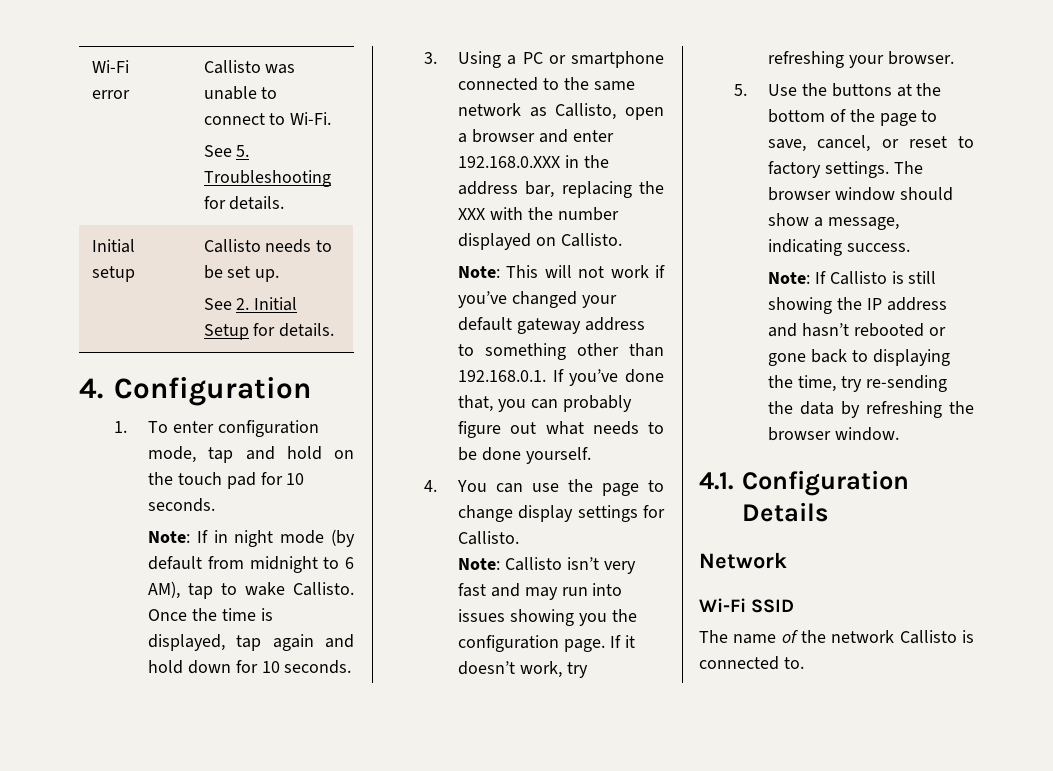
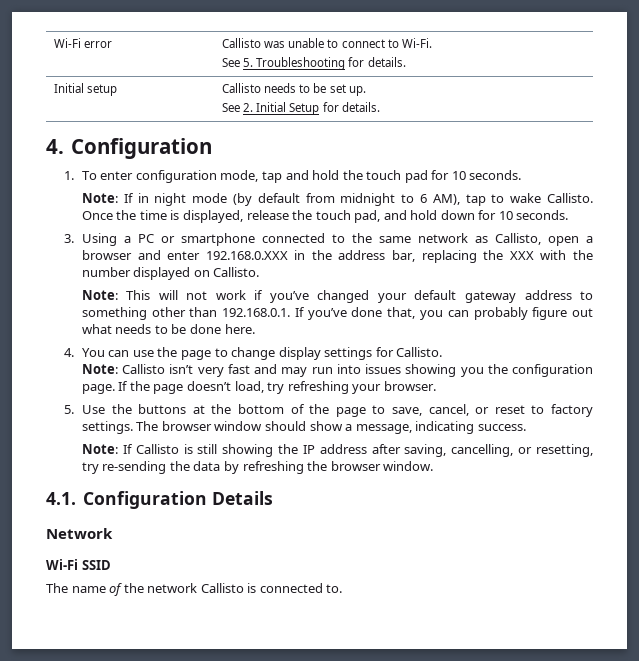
- 1. To enter configuration mode, tap and hold on the touch pad for 10 seconds.
+ 1. To enter configuration mode, tap and hold the touch pad for 10 seconds.
- Once the time is displayed, tap again and hold down for 10 seconds.
+ Once the time is displayed, release the touch pad, and hold down for 10 seconds.
- Note: This will not work if you’ve changed your default gateway address to something other than 192.168.0.1. If you’ve done that, you can probably figure out what needs to be done yourself.
+ Note: This will not work if you’ve changed your default gateway address to something other than 192.168.0.1. If you’ve done that, you can probably figure out what needs to be done here.
- If it doesn’t work, try refreshing your browser.
+ If the page doesn’t load, try refreshing your browser.
- Note: If Callisto is still showing the IP address and hasn’t rebooted or gone back to displaying the time, try re-sending the data by refreshing the browser window.
+ Note: If Callisto is still showing the IP address after saving, cancelling, or resetting, try re-sending the data by refreshing the browser window.

